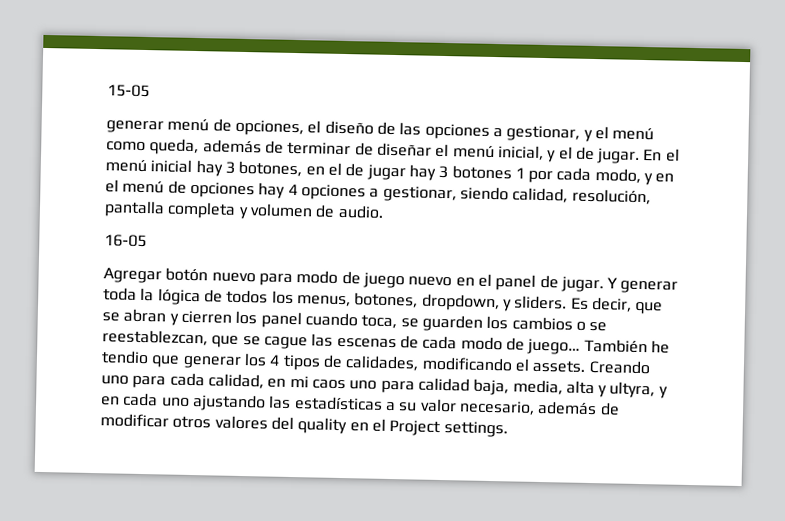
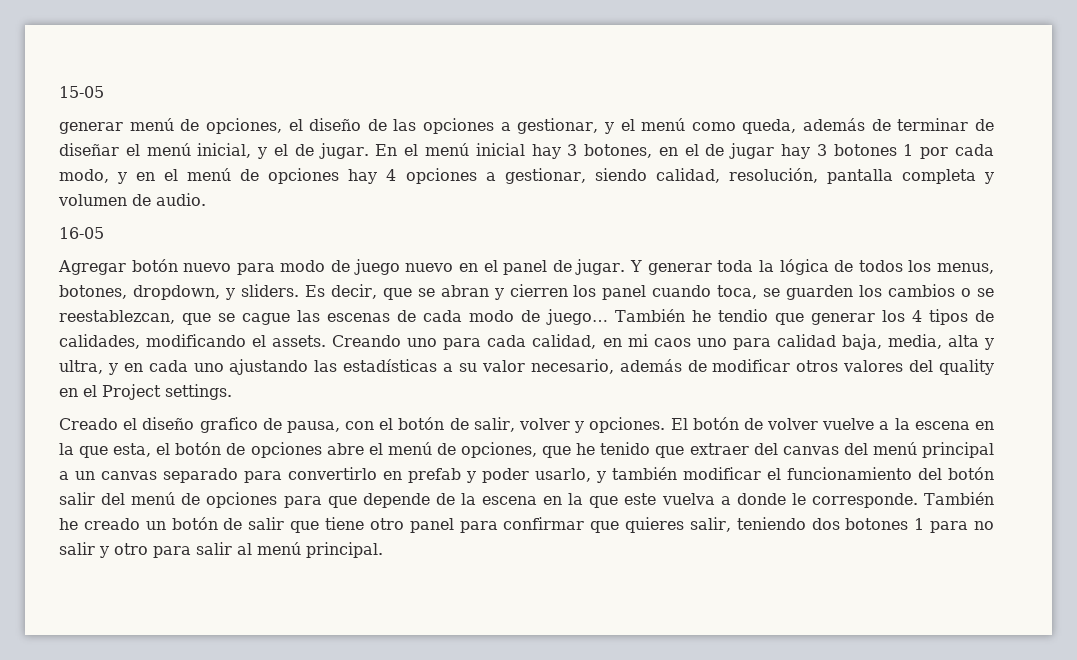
- Creando uno para cada calidad, en mi caos uno para calidad baja, media, alta y ultyra, y en cada uno ajustando las estadísticas a su valor necesario, además de modificar otros valores del quality en el Project settings.
+ Creando uno para cada calidad, en mi caos uno para calidad baja, media, alta y ultra, y en cada uno ajustando las estadísticas a su valor necesario, además de modificar otros valores del quality en el Project settings.
+ Creado el diseño grafico de pausa, con el botón de salir, volver y opciones. El botón de volver vuelve a la escena en la que esta, el botón de opciones abre el menú de opciones, que he tenido que extraer del canvas del menú principal a un canvas separado para convertirlo en prefab y poder usarlo, y también modificar el funcionamiento del botón salir del menú de opciones para que depende de la escena en la que este vuelva a donde le corresponde. También he creado un botón de salir que tiene otro panel para confirmar que quieres salir, teniendo dos botones 1 para no salir y otro para salir al menú principal.

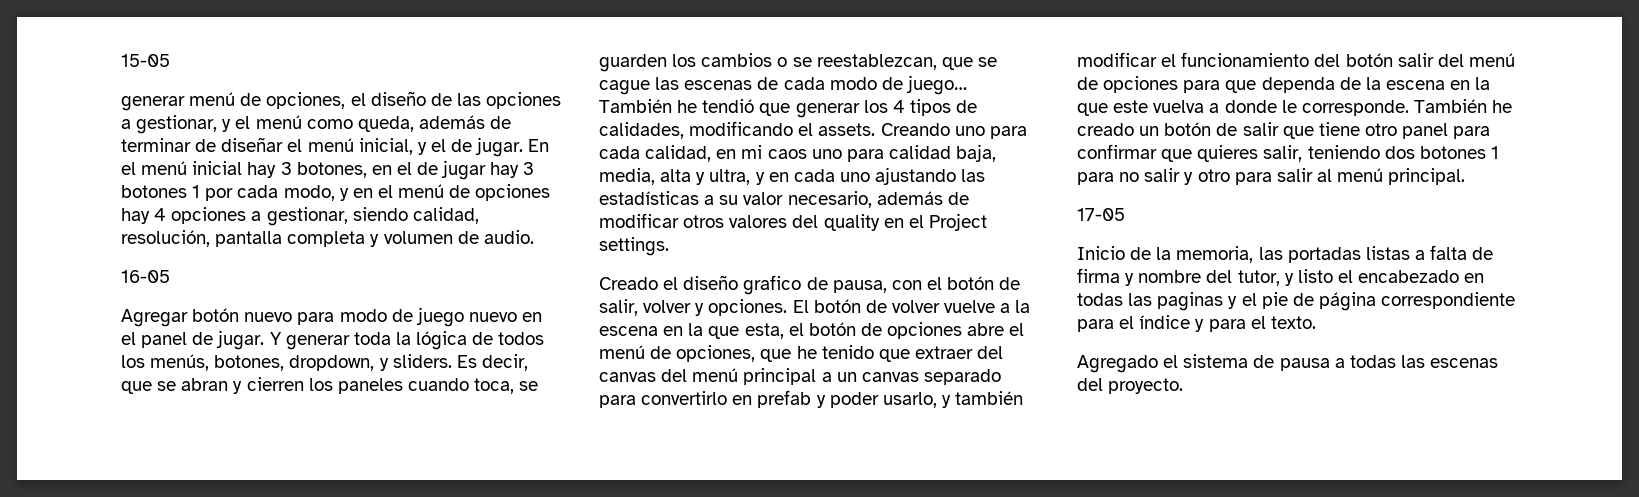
- Y generar toda la lógica de todos los menus, botones, dropdown, y sliders.
+ Y generar toda la lógica de todos los menús, botones, dropdown, y sliders.
- Es decir, que se abran y cierren los panel cuando toca, se guarden los cambios o se reestablezcan, que se cague las escenas de cada modo de juego…
+ Es decir, que se abran y cierren los paneles cuando toca, se guarden los cambios o se reestablezcan, que se cague las escenas de cada modo de juego…
- También he tendio que generar los 4 tipos de calidades, modificando el assets.
+ También he tendió que generar los 4 tipos de calidades, modificando el assets.
- El botón de volver vuelve a la escena en la que esta, el botón de opciones abre el menú de opciones, que he tenido que extraer del canvas del menú principal a un canvas separado para convertirlo en prefab y poder usarlo, y también modificar el funcionamiento del botón salir del menú de opciones para que depende de la escena en la que este vuelva a donde le corresponde.
+ El botón de volver vuelve a la escena en la que esta, el botón de opciones abre el menú de opciones, que he tenido que extraer del canvas del menú principal a un canvas separado para convertirlo en prefab y poder usarlo, y también modificar el funcionamiento del botón salir del menú de opciones para que dependa de la escena en la que este vuelva a donde le corresponde.
+ 17-05
+ Inicio de la memoria, las portadas listas a falta de firma y nombre del tutor, y listo el encabezado en todas las paginas y el pie de página correspondiente para el índice y para el texto.
+ Agregado el sistema de pausa a todas las escenas del proyecto.

